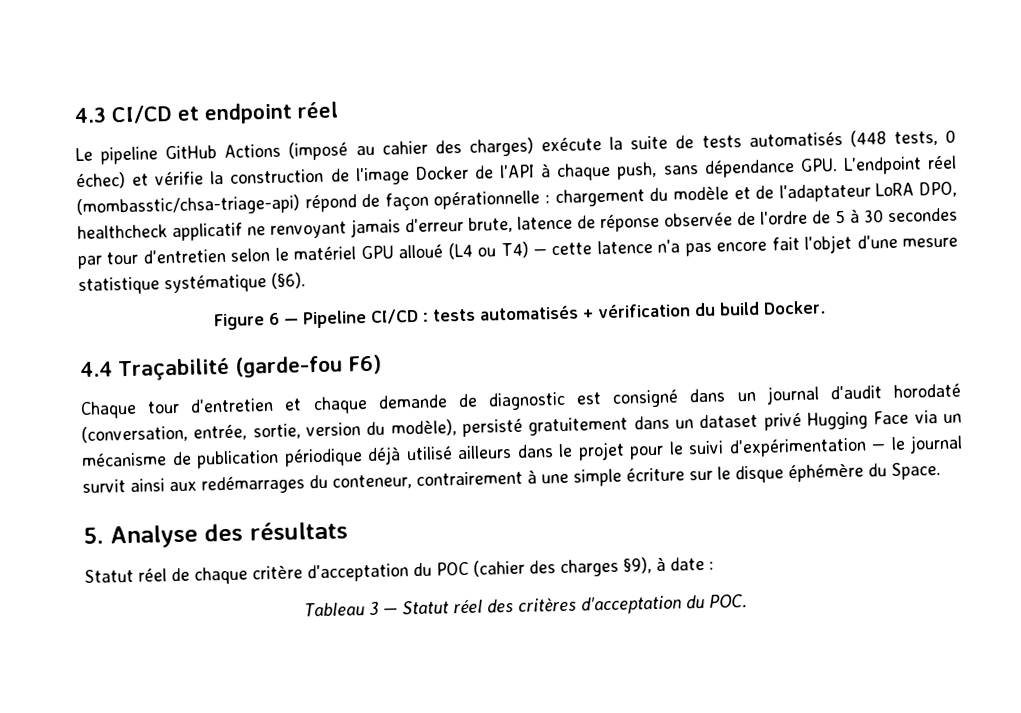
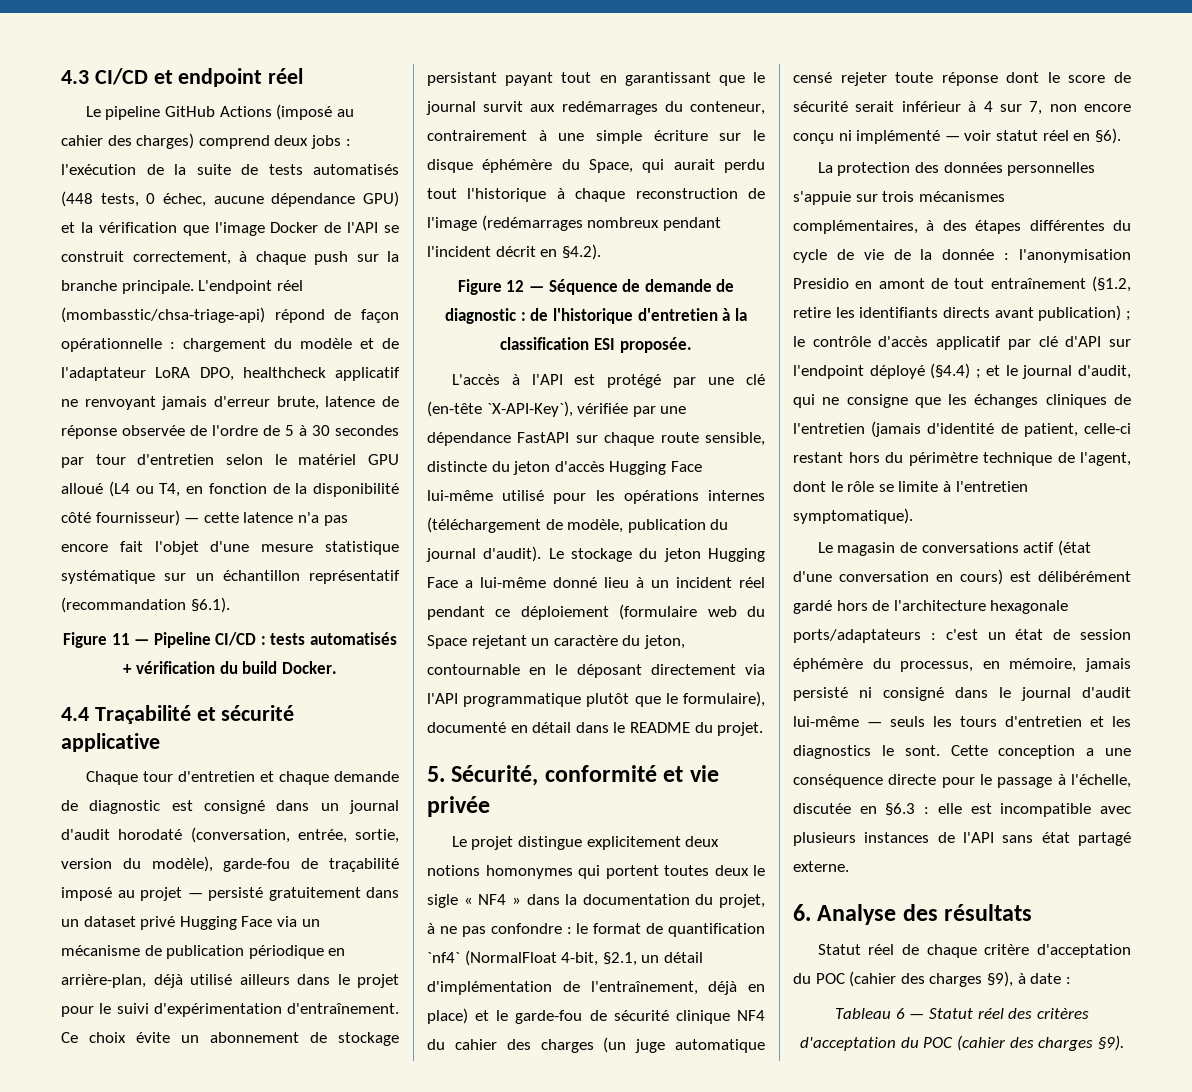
- Le pipeline GitHub Actions (imposé au cahier des charges) exécute la suite de tests automatisés (448 tests, 0 échec) et vérifie la construction de l'image Docker de l'API à chaque push, sans dépendance GPU. L'endpoint réel (mombasstic/chsa-triage-api) répond de façon opérationnelle :
+ Le pipeline GitHub Actions (imposé au cahier des charges) comprend deux jobs : l'exécution de la suite de tests automatisés (448 tests, 0 échec, aucune dépendance GPU) et la vérification que l'image Docker de l'API se construit correctement, à chaque push sur la branche principale. L'endpoint réel (mombasstic/chsa-triage-api) répond de façon opérationnelle :
- chargement du modèle et de l'adaptateur LoRA DPO, healthcheck applicatif ne renvoyant jamais d'erreur brute, latence de réponse observée de l'ordre de 5 à 30 secondes par tour d'entretien selon le matériel GPU alloué (L4 ou T4) — cette latence n'a pas encore fait l'objet d'une mesure statistique systématique (§6).
- Figure 6 — Pipeline CI/CD :
+ chargement du modèle et de l'adaptateur LoRA DPO, healthcheck applicatif ne renvoyant jamais d'erreur brute, latence de réponse observée de l'ordre de 5 à 30 secondes par tour d'entretien selon le matériel GPU alloué (L4 ou T4, en fonction de la disponibilité côté fournisseur) — cette latence n'a pas encore fait l'objet d'une mesure statistique systématique sur un échantillon représentatif (recommandation §6.1).
+ Figure 11 — Pipeline CI/CD :
- 4.4 Traçabilité (garde-fou F6)
+ 4.4 Traçabilité et sécurité applicative
- Chaque tour d'entretien et chaque demande de diagnostic est consigné dans un journal d'audit horodaté (conversation, entrée, sortie, version du modèle), persisté gratuitement dans un dataset privé Hugging Face via un mécanisme de publication périodique déjà utilisé ailleurs dans le projet pour le suivi d'expérimentation — le journal survit ainsi aux redémarrages du conteneur, contrairement à une simple écriture sur le disque éphémère du Space.
- 5. Analyse des résultats
+ Chaque tour d'entretien et chaque demande de diagnostic est consigné dans un journal d'audit horodaté (conversation, entrée, sortie, version du modèle), garde-fou de traçabilité imposé au projet — persisté gratuitement dans un dataset privé Hugging Face via un mécanisme de publication périodique en arrière-plan, déjà utilisé ailleurs dans le projet pour le suivi d'expérimentation d'entraînement. Ce choix évite un abonnement de stockage persistant payant tout en garantissant que le journal survit aux redémarrages du conteneur, contrairement à une simple écriture sur le disque éphémère du Space, qui aurait perdu tout l'historique à chaque reconstruction de l'image (redémarrages nombreux pendant l'incident décrit en §4.2).
+ Figure 12 — Séquence de demande de diagnostic : de l'historique d'entretien à la classification ESI proposée.
+ L'accès à l'API est protégé par une clé (en-tête `X-API-Key`), vérifiée par une dépendance FastAPI sur chaque route sensible, distincte du jeton d'accès Hugging Face lui-même utilisé pour les opérations internes (téléchargement de modèle, publication du journal d'audit). Le stockage du jeton Hugging Face a lui-même donné lieu à un incident réel pendant ce déploiement (formulaire web du Space rejetant un caractère du jeton, contournable en le déposant directement via l'API programmatique plutôt que le formulaire), documenté en détail dans le README du projet.
+ 5. Sécurité, conformité et vie privée
+ Le projet distingue explicitement deux notions homonymes qui portent toutes deux le sigle « NF4 » dans la documentation du projet, à ne pas confondre : le format de quantification `nf4` (NormalFloat 4-bit, §2.1, un détail d'implémentation de l'entraînement, déjà en place) et le garde-fou de sécurité clinique NF4 du cahier des charges (un juge automatique censé rejeter toute réponse dont le score de sécurité serait inférieur à 4 sur 7, non encore conçu ni implémenté — voir statut réel en §6).
+ La protection des données personnelles s'appuie sur trois mécanismes complémentaires, à des étapes différentes du cycle de vie de la donnée : l'anonymisation Presidio en amont de tout entraînement (§1.2, retire les identifiants directs avant publication) ; le contrôle d'accès applicatif par clé d'API sur l'endpoint déployé (§4.4) ; et le journal d'audit, qui ne consigne que les échanges cliniques de l'entretien (jamais d'identité de patient, celle-ci restant hors du périmètre technique de l'agent, dont le rôle se limite à l'entretien symptomatique).
+ Le magasin de conversations actif (état d'une conversation en cours) est délibérément gardé hors de l'architecture hexagonale ports/adaptateurs : c'est un état de session éphémère du processus, en mémoire, jamais persisté ni consigné dans le journal d'audit lui-même — seuls les tours d'entretien et les diagnostics le sont. Cette conception a une conséquence directe pour le passage à l'échelle, discutée en §6.3 : elle est incompatible avec plusieurs instances de l'API sans état partagé externe.
+ 6. Analyse des résultats
- Tableau 3 — Statut réel des critères d'acceptation du POC.
+ Tableau 6 — Statut réel des critères d'acceptation du POC (cahier des charges §9).

